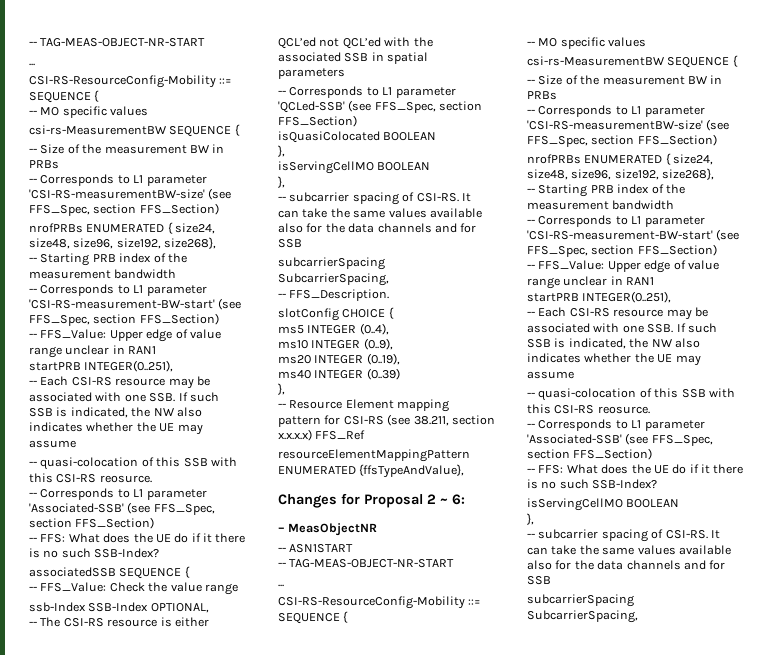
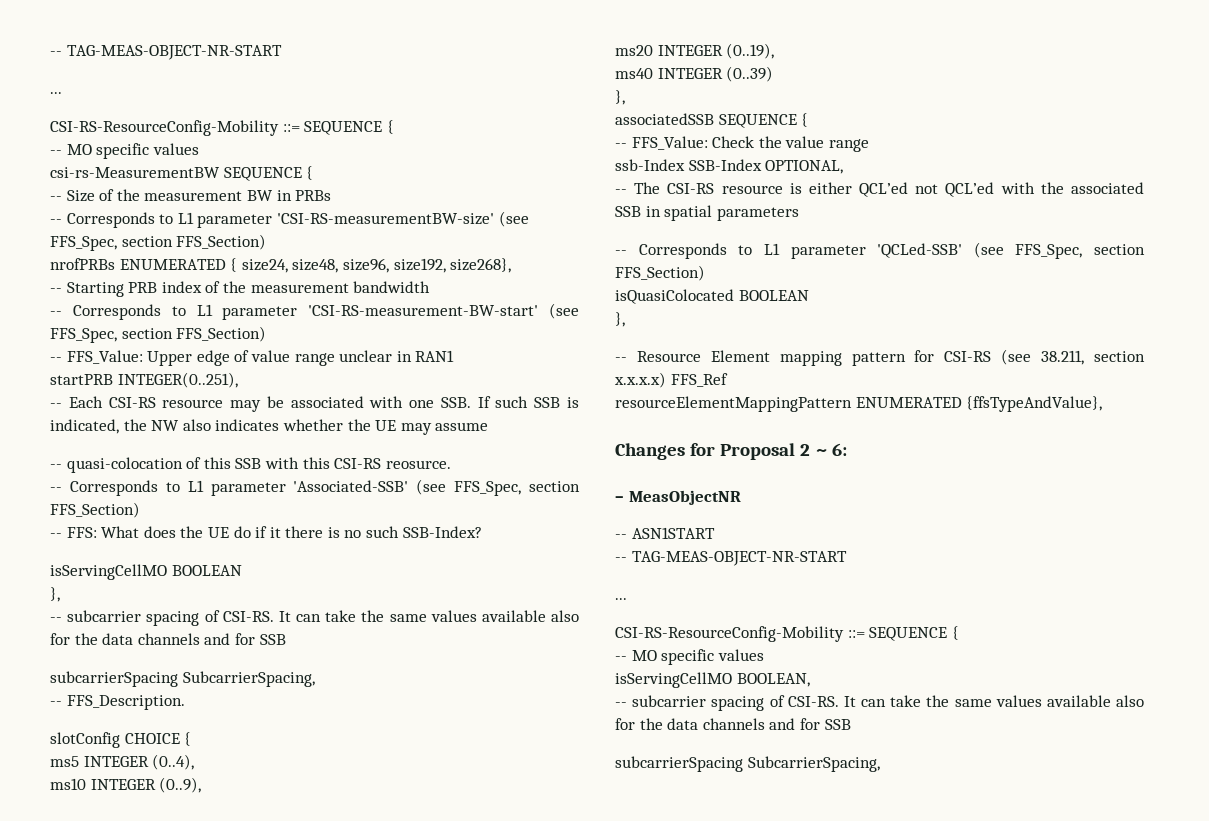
- associatedSSB SEQUENCE {
- -- FFS_Value: Check the value range
- ssb-Index SSB-Index OPTIONAL,
- -- The CSI-RS resource is either QCL’ed not QCL’ed with the associated SSB in spatial parameters
- -- Corresponds to L1 parameter 'QCLed-SSB' (see FFS_Spec, section FFS_Section)
- isQuasiColocated BOOLEAN
- },
- isServingCellMO BOOLEAN
- },
- -- subcarrier spacing of CSI-RS. It can take the same values available also for the data channels and for SSB
- subcarrierSpacing SubcarrierSpacing,
- -- FFS_Description.
- slotConfig CHOICE {
- ms5 INTEGER (0..4),
- ms10 INTEGER (0..9),
- ms20 INTEGER (0..19),
- ms40 INTEGER (0..39)
- },
- -- Resource Element mapping pattern for CSI-RS (see 38.211, section x.x.x.x) FFS_Ref
- resourceElementMappingPattern ENUMERATED {ffsTypeAndValue},
- Changes for Proposal 2 ~ 6:
- – MeasObjectNR
- -- ASN1START
- -- TAG-MEAS-OBJECT-NR-START
- ...
- CSI-RS-ResourceConfig-Mobility ::= SEQUENCE {
- -- MO specific values
- csi-rs-MeasurementBW SEQUENCE {
- -- Size of the measurement BW in PRBs
- -- Corresponds to L1 parameter 'CSI-RS-measurementBW-size' (see FFS_Spec, section FFS_Section)
- nrofPRBs ENUMERATED { size24, size48, size96, size192, size268},
- -- Starting PRB index of the measurement bandwidth
- -- Corresponds to L1 parameter 'CSI-RS-measurement-BW-start' (see FFS_Spec, section FFS_Section)
- -- FFS_Value: Upper edge of value range unclear in RAN1
- startPRB INTEGER(0..251),
- -- Each CSI-RS resource may be associated with one SSB. If such SSB is indicated, the NW also indicates whether the UE may assume
- -- quasi-colocation of this SSB with this CSI-RS reosurce.
- -- Corresponds to L1 parameter 'Associated-SSB' (see FFS_Spec, section FFS_Section)
- -- FFS: What does the UE do if it there is no such SSB-Index?
+ -- FFS_Description.
+ slotConfig CHOICE {
+ ms5 INTEGER (0..4),
+ ms10 INTEGER (0..9),
+ ms20 INTEGER (0..19),
+ ms40 INTEGER (0..39)
+ },
+ associatedSSB SEQUENCE {
+ -- FFS_Value: Check the value range
+ ssb-Index SSB-Index OPTIONAL,
+ -- The CSI-RS resource is either QCL’ed not QCL’ed with the associated SSB in spatial parameters
+ -- Corresponds to L1 parameter 'QCLed-SSB' (see FFS_Spec, section FFS_Section)
+ isQuasiColocated BOOLEAN
+ },
+ -- Resource Element mapping pattern for CSI-RS (see 38.211, section x.x.x.x) FFS_Ref
+ resourceElementMappingPattern ENUMERATED {ffsTypeAndValue},
+ Changes for Proposal 2 ~ 6:
+ – MeasObjectNR
+ -- ASN1START
+ -- TAG-MEAS-OBJECT-NR-START
+ ...
+ CSI-RS-ResourceConfig-Mobility ::= SEQUENCE {
+ -- MO specific values
+ isServingCellMO BOOLEAN,
+ -- subcarrier spacing of CSI-RS. It can take the same values available also for the data channels and for SSB
+ subcarrierSpacing SubcarrierSpacing,

